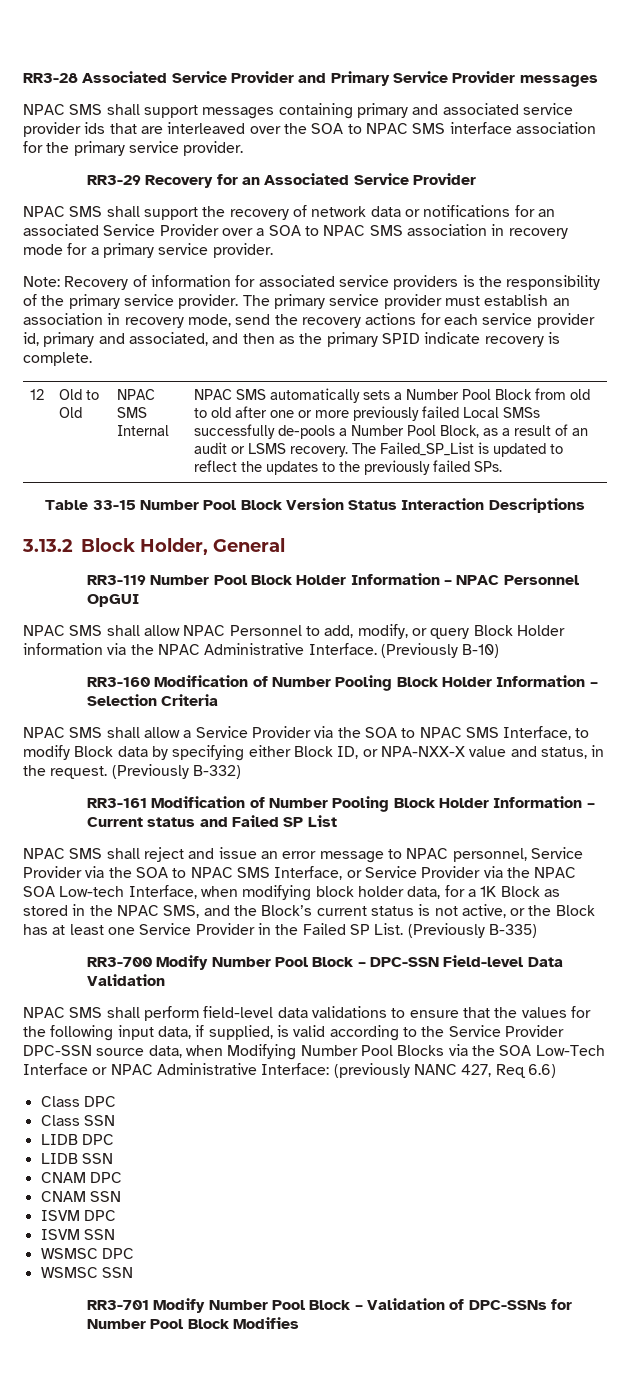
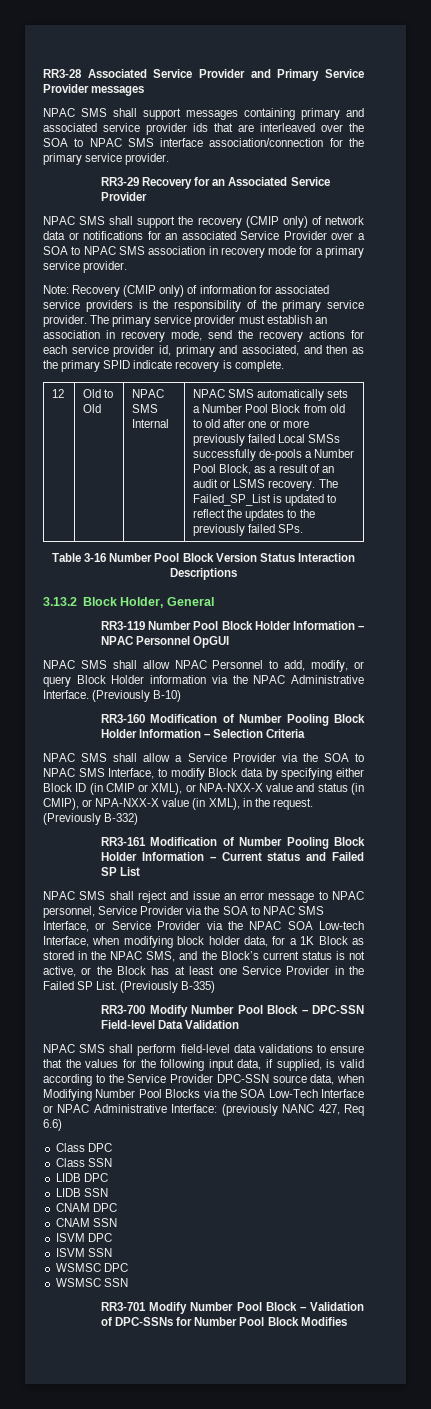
- NPAC SMS shall support messages containing primary and associated service provider ids that are interleaved over the SOA to NPAC SMS interface association for the primary service provider.
+ NPAC SMS shall support messages containing primary and associated service provider ids that are interleaved over the SOA to NPAC SMS interface association/connection for the primary service provider.
- NPAC SMS shall support the recovery of network data or notifications for an associated Service Provider over a SOA to NPAC SMS association in recovery mode for a primary service provider.
+ NPAC SMS shall support the recovery (CMIP only) of network data or notifications for an associated Service Provider over a SOA to NPAC SMS association in recovery mode for a primary service provider.
- Note: Recovery of information for associated service providers is the responsibility of the primary service provider.
+ Note: Recovery (CMIP only) of information for associated service providers is the responsibility of the primary service provider.
- Table 33-15 Number Pool Block Version Status Interaction Descriptions
+ Table 3-16 Number Pool Block Version Status Interaction Descriptions
- NPAC SMS shall allow a Service Provider via the SOA to NPAC SMS Interface, to modify Block data by specifying either Block ID, or NPA-NXX-X value and status, in the request.
+ NPAC SMS shall allow a Service Provider via the SOA to NPAC SMS Interface, to modify Block data by specifying either Block ID (in CMIP or XML), or NPA-NXX-X value and status (in CMIP), or NPA-NXX-X value (in XML), in the request.

